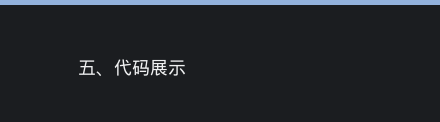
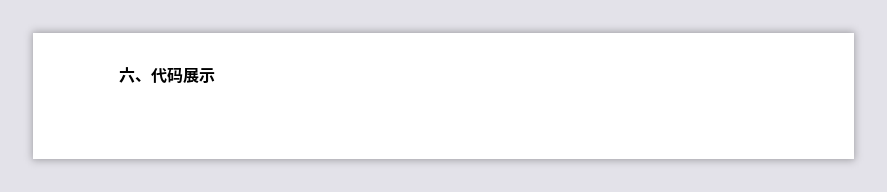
- 五、代码展示
+ 六、代码展示

